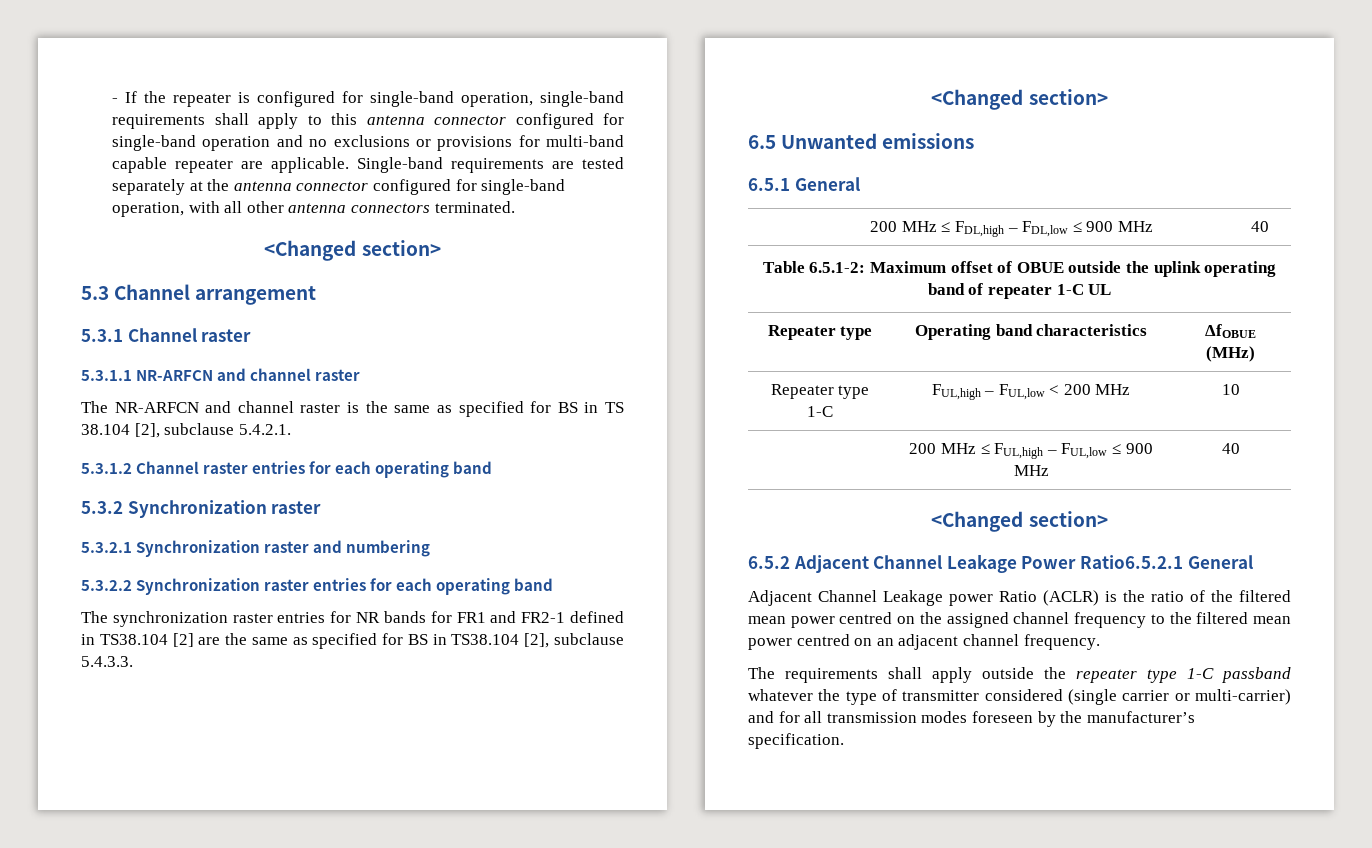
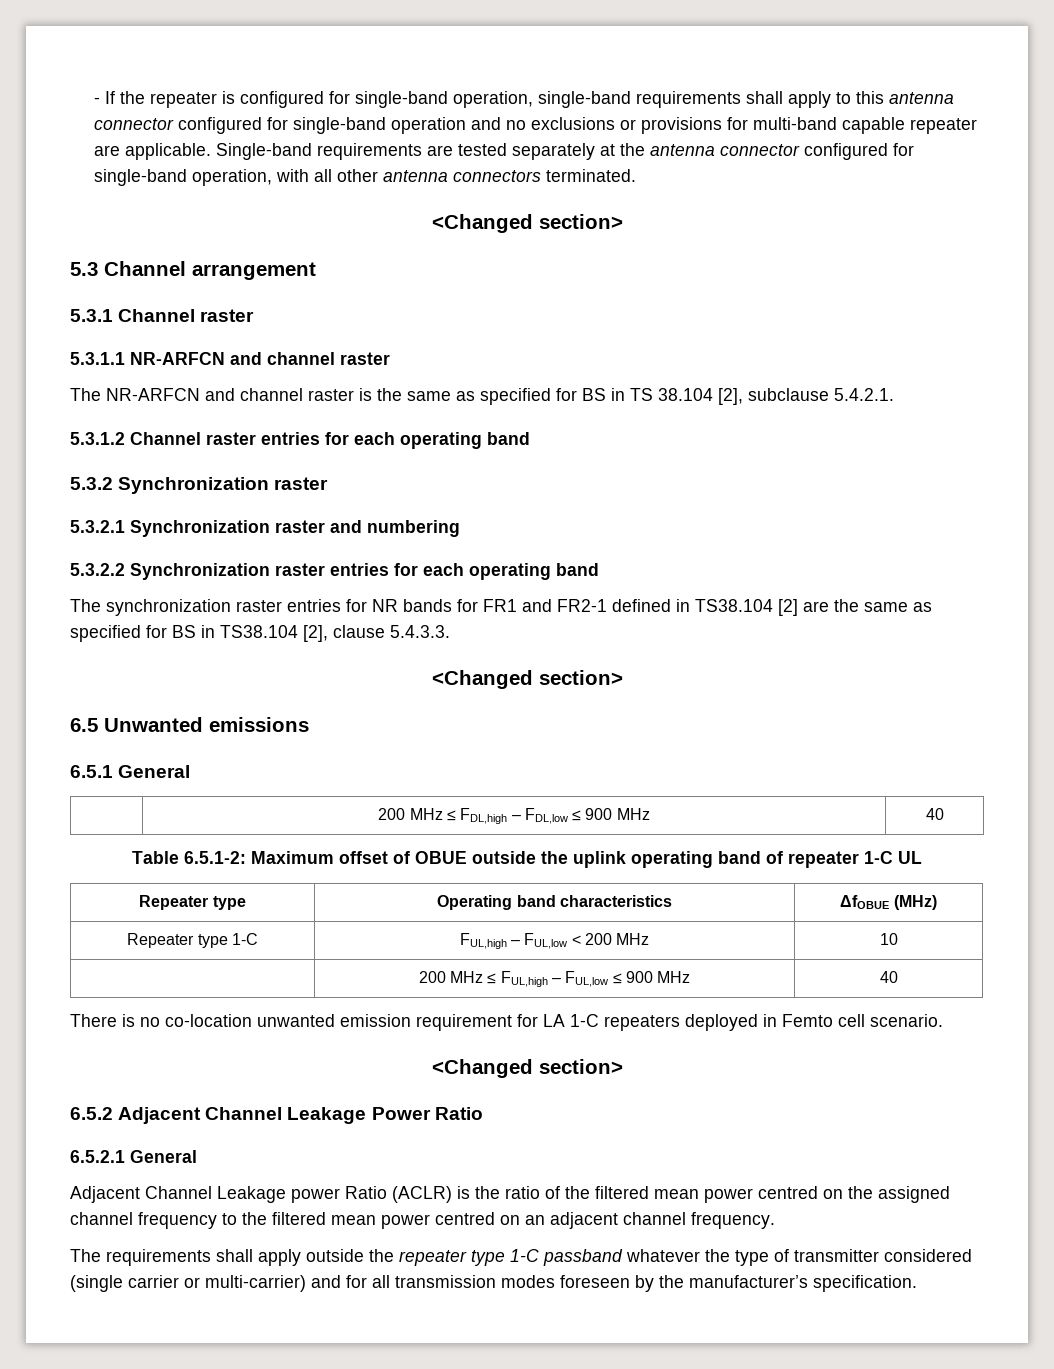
- The synchronization raster entries for NR bands for FR1 and FR2-1 defined in TS38.104 [2] are the same as specified for BS in TS38.104 [2], subclause 5.4.3.3.
+ The synchronization raster entries for NR bands for FR1 and FR2-1 defined in TS38.104 [2] are the same as specified for BS in TS38.104 [2], clause 5.4.3.3.
+ There is no co-location unwanted emission requirement for LA 1-C repeaters deployed in Femto cell scenario.
- 6.5.2 Adjacent Channel Leakage Power Ratio6.5.2.1 General
+ 6.5.2 Adjacent Channel Leakage Power Ratio
+ 6.5.2.1 General

